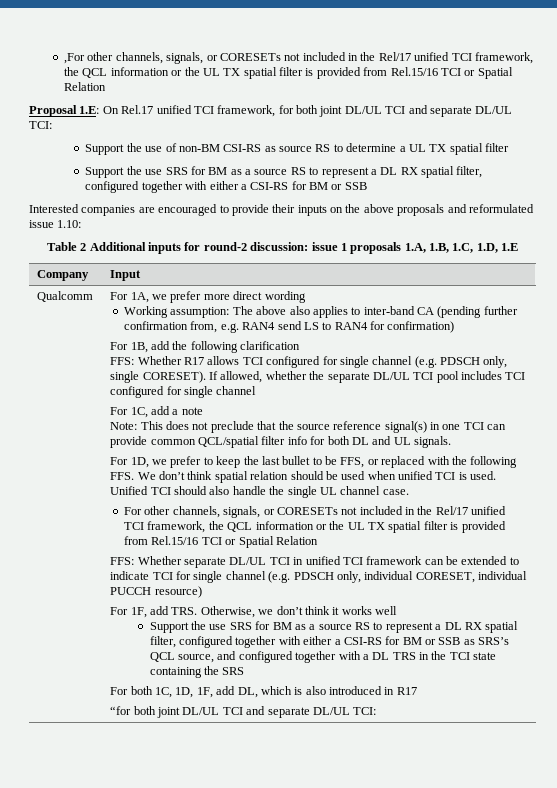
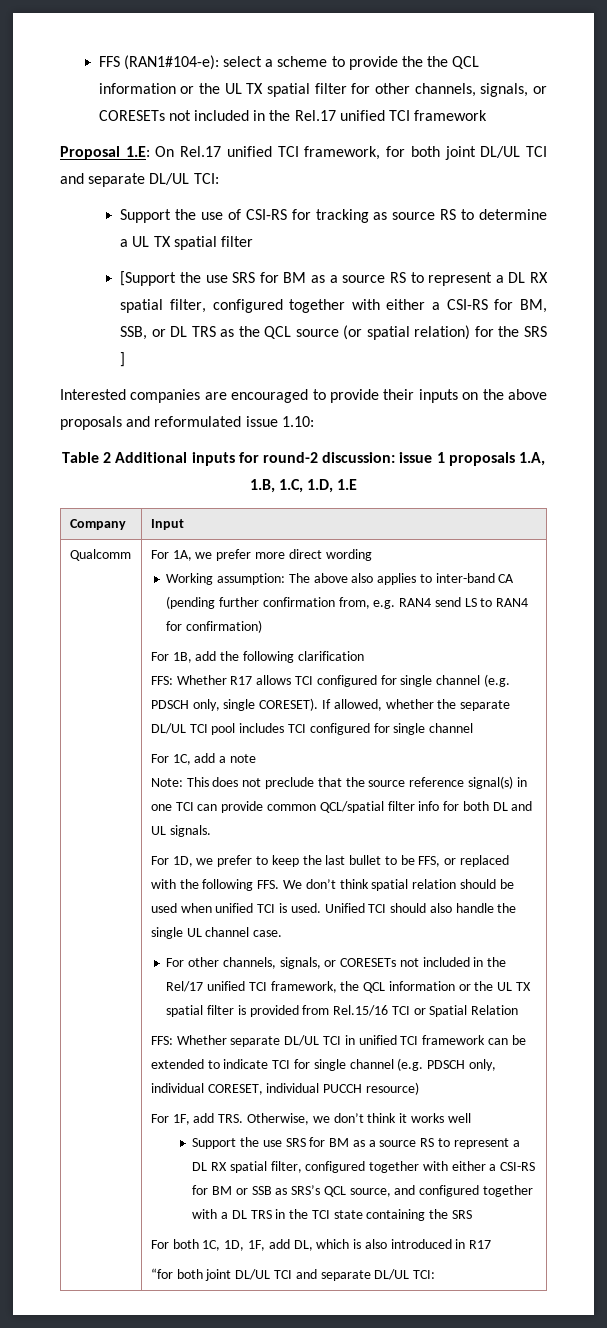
- ,For other channels, signals, or CORESETs not included in the Rel/17 unified TCI framework, the QCL information or the UL TX spatial filter is provided from Rel.15/16 TCI or Spatial Relation
+ FFS (RAN1#104-e): select a scheme to provide the the QCL information or the UL TX spatial filter for other channels, signals, or CORESETs not included in the Rel.17 unified TCI framework
- Support the use of non-BM CSI-RS as source RS to determine a UL TX spatial filter
- Support the use SRS for BM as a source RS to represent a DL RX spatial filter, configured together with either a CSI-RS for BM or SSB
+ Support the use of CSI-RS for tracking as source RS to determine a UL TX spatial filter
+ [Support the use SRS for BM as a source RS to represent a DL RX spatial filter, configured together with either a CSI-RS for BM, SSB, or DL TRS as the QCL source (or spatial relation) for the SRS ]

